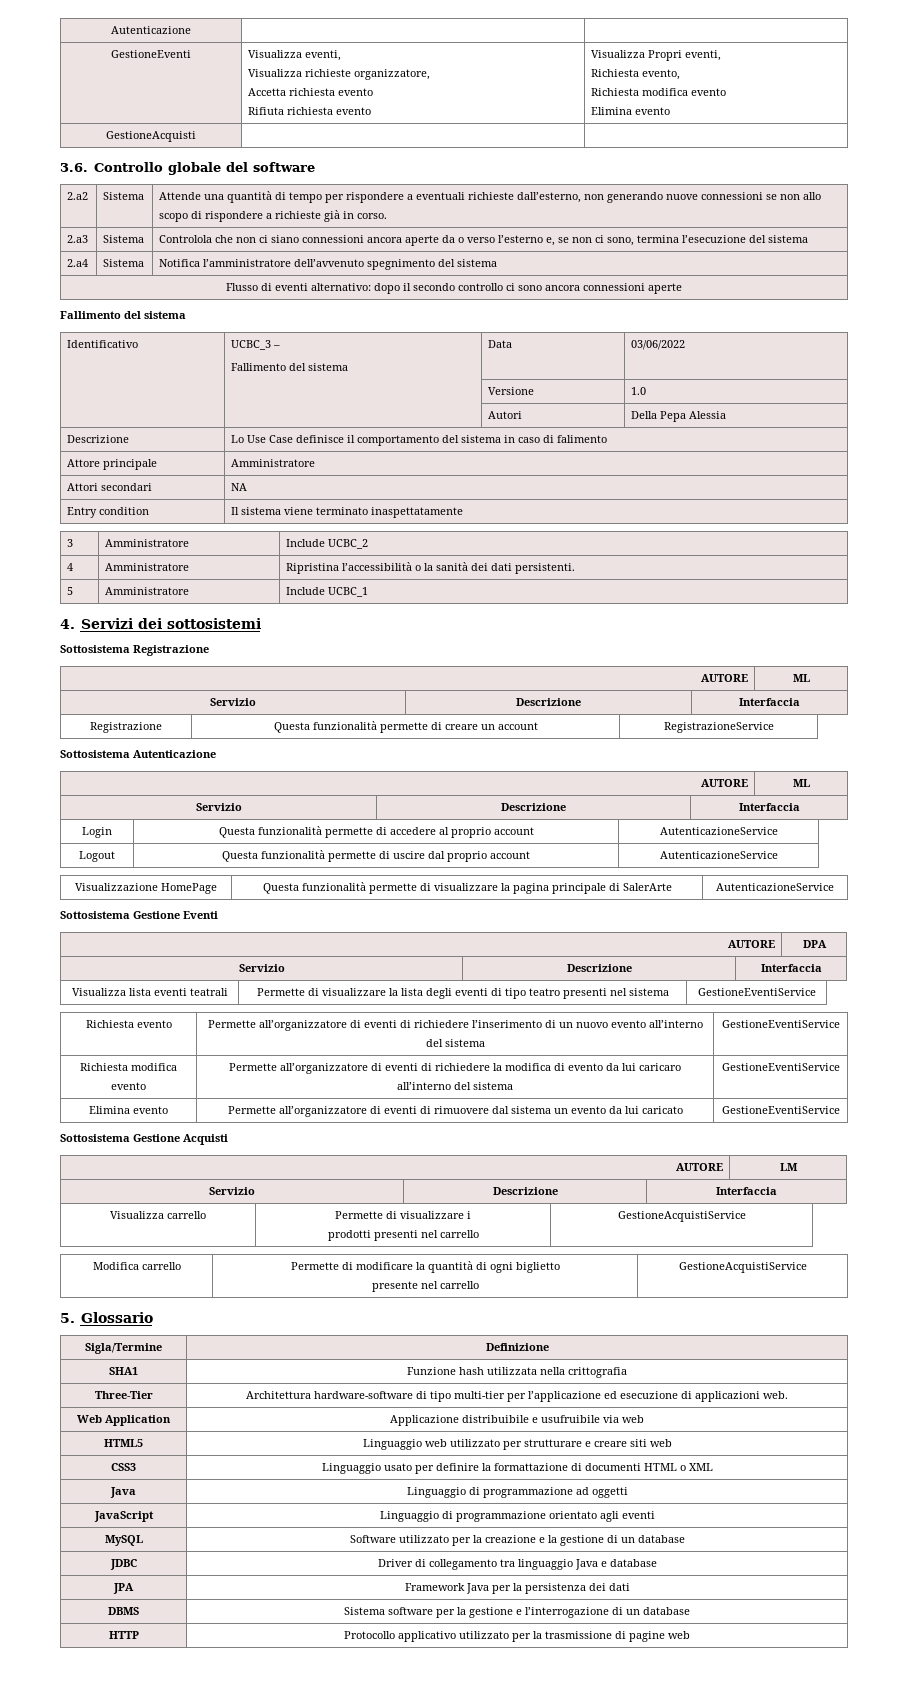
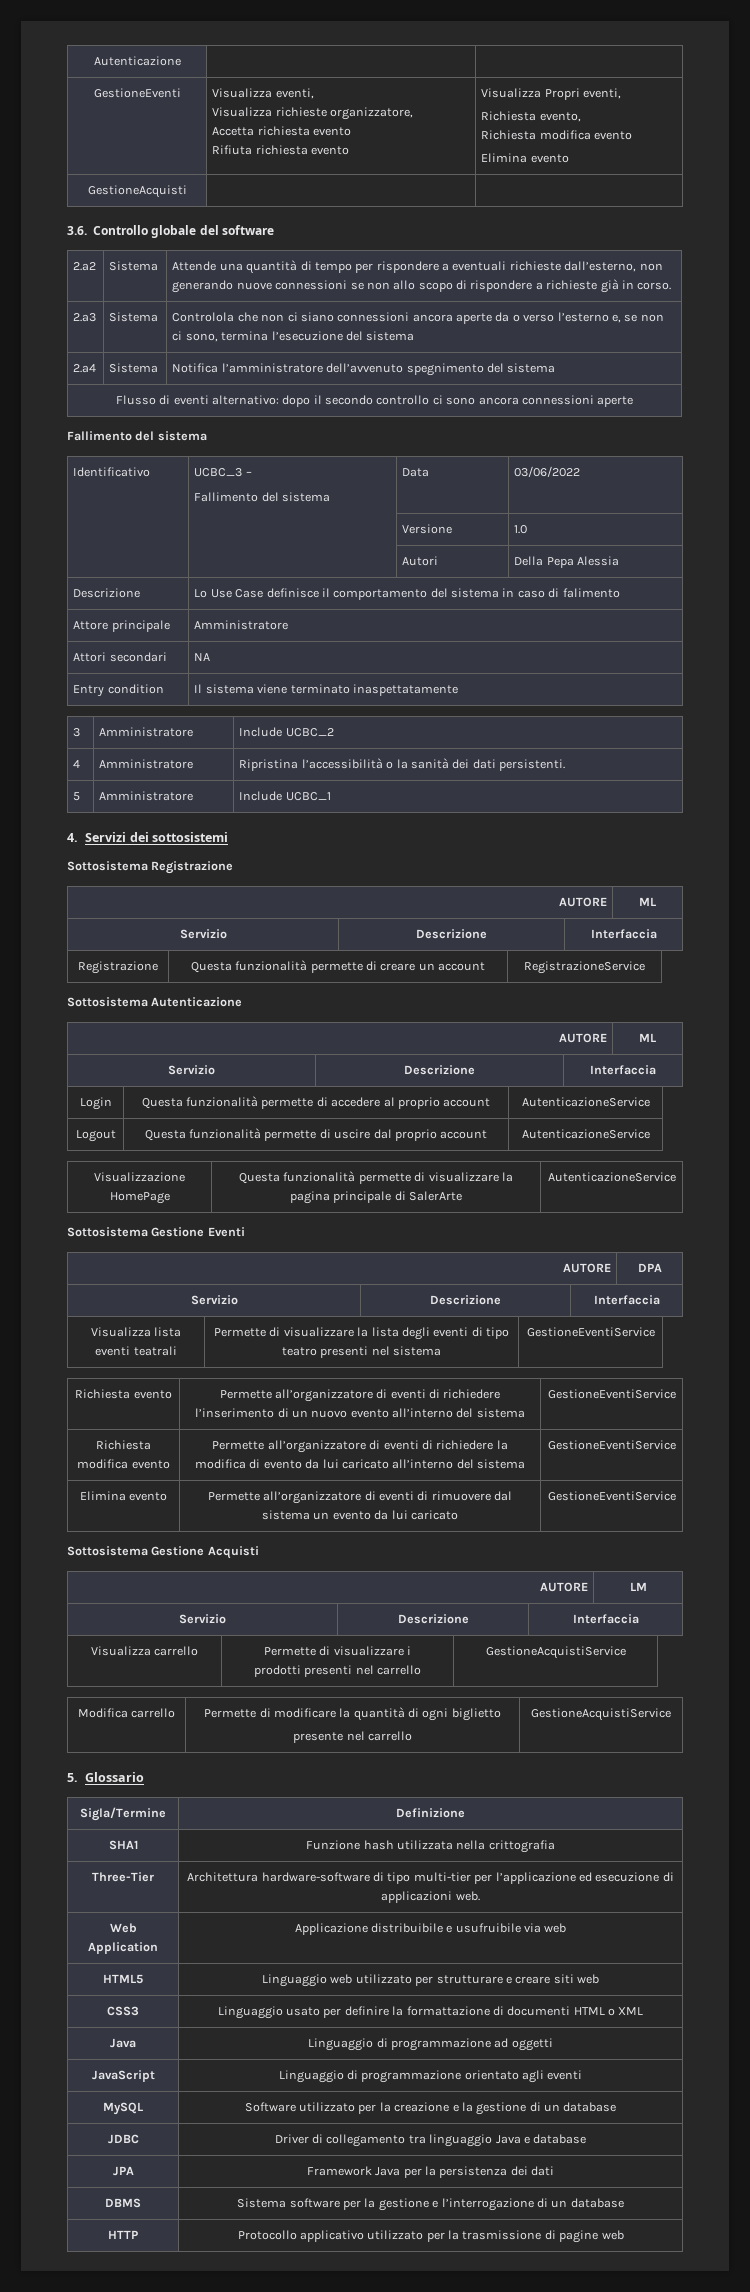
- Richiesta modifica evento | Permette all’organizzatore di eventi di richiedere la modifica di evento da lui caricaro all’interno del sistema | GestioneEventiService
+ Richiesta modifica evento | Permette all’organizzatore di eventi di richiedere la modifica di evento da lui caricato all’interno del sistema | GestioneEventiService

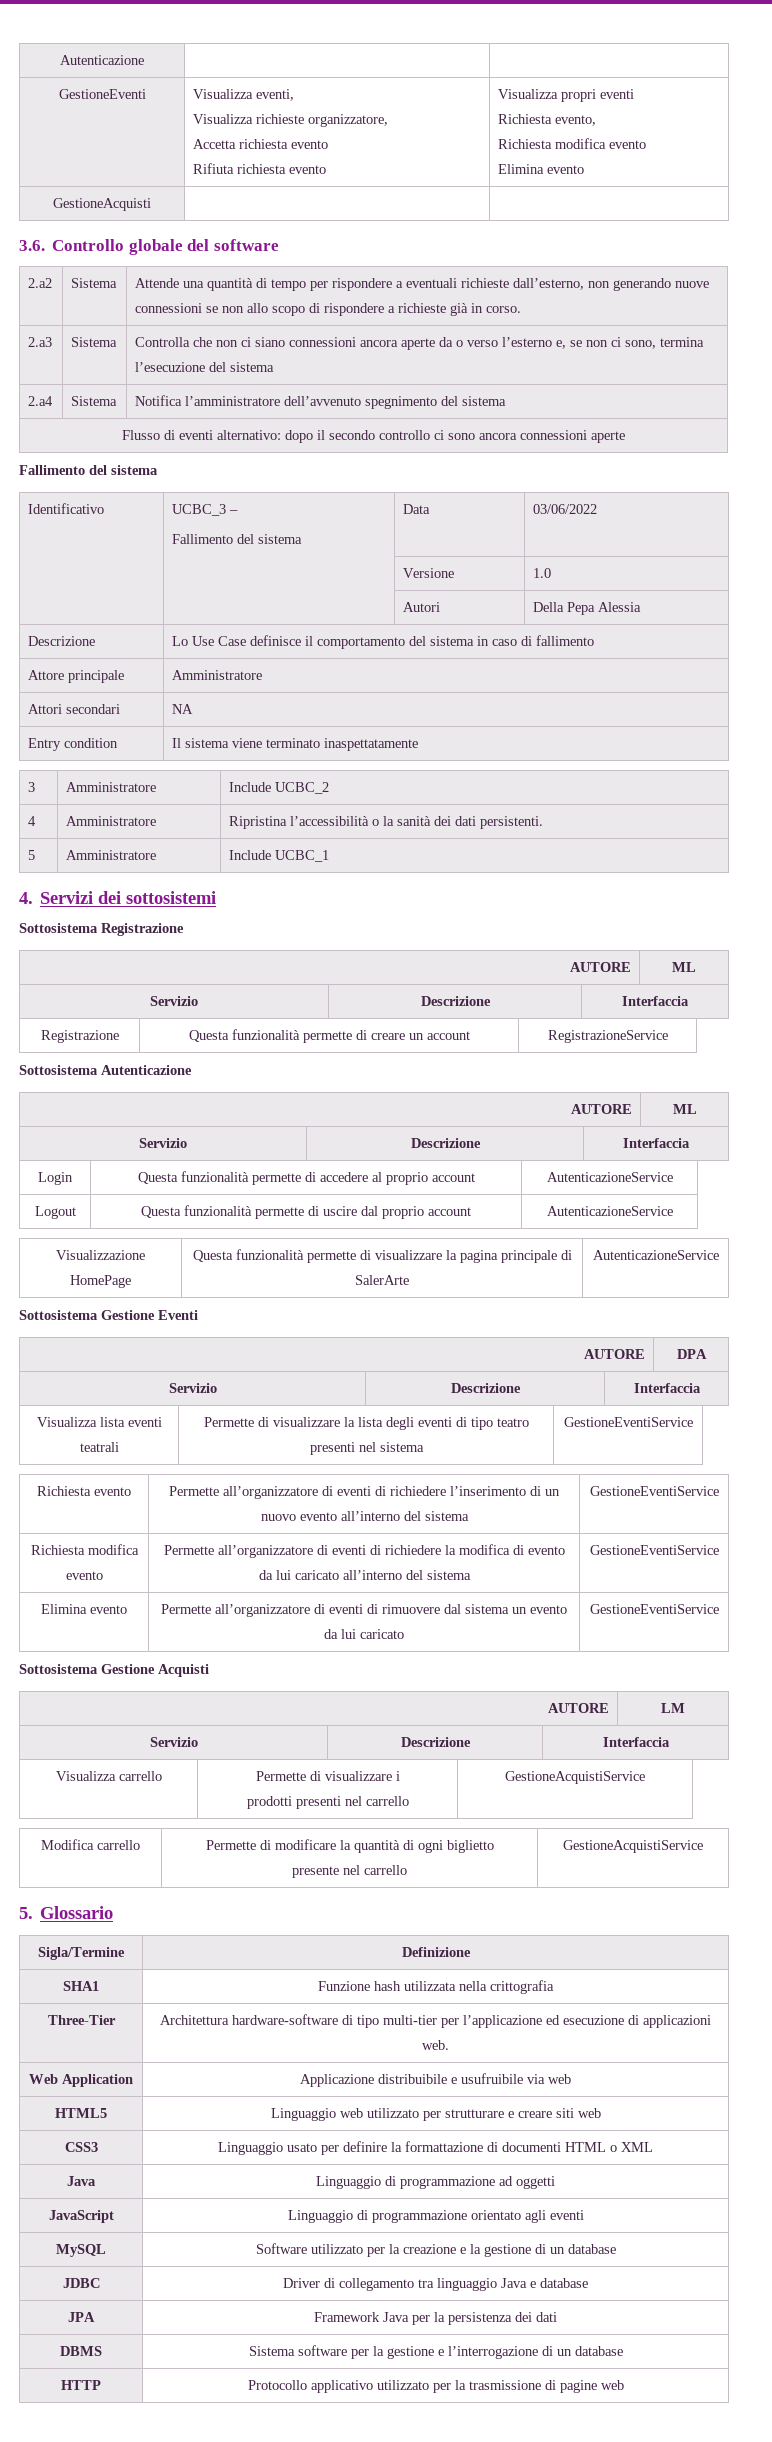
  GestioneEventi | Visualizza eventi,
  Visualizza richieste organizzatore,
  Accetta richiesta evento
- Rifiuta richiesta evento | Visualizza Propri eventi,
+ Rifiuta richiesta evento | Visualizza propri eventi
- 2.a3 | Sistema | Controlola che non ci siano connessioni ancora aperte da o verso l’esterno e, se non ci sono, termina l’esecuzione del sistema
+ 2.a3 | Sistema | Controlla che non ci siano connessioni ancora aperte da o verso l’esterno e, se non ci sono, termina l’esecuzione del sistema
- Descrizione | Lo Use Case definisce il comportamento del sistema in caso di falimento
+ Descrizione | Lo Use Case definisce il comportamento del sistema in caso di fallimento

